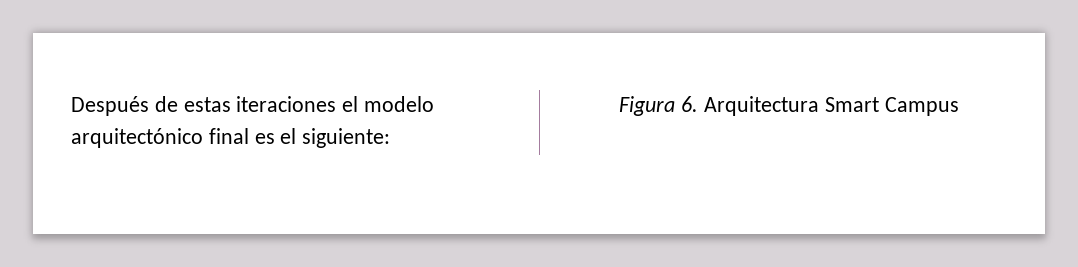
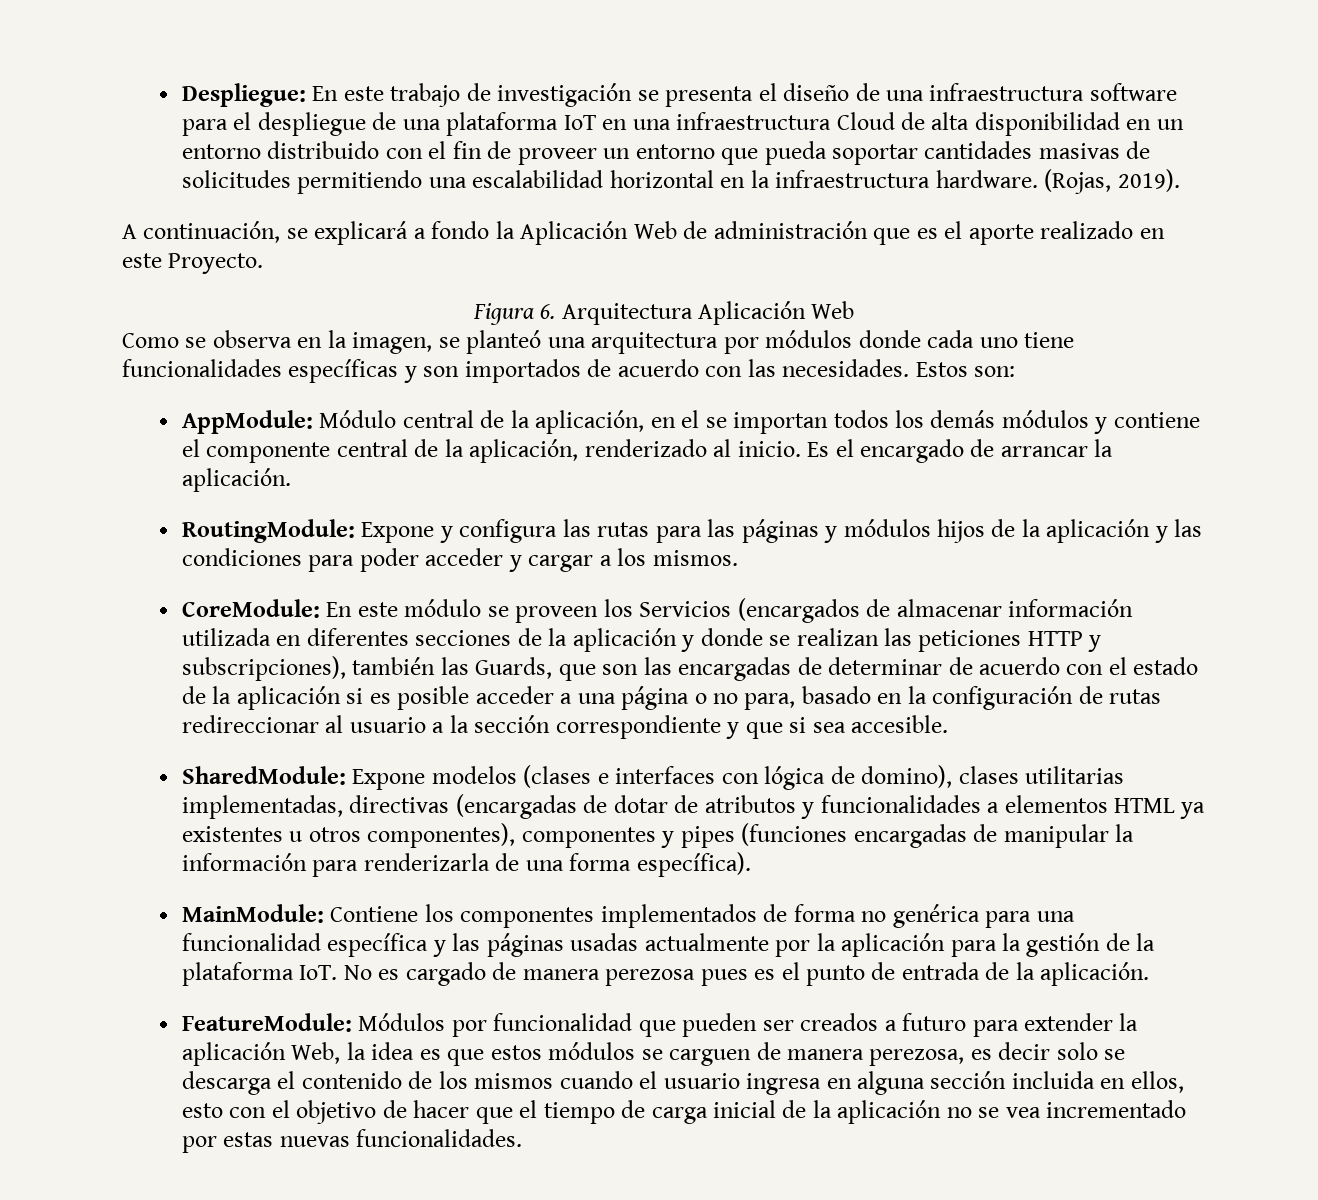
- Después de estas iteraciones el modelo arquitectónico final es el siguiente:
- Figura 6. Arquitectura Smart Campus
+ Despliegue: En este trabajo de investigación se presenta el diseño de una infraestructura software para el despliegue de una plataforma IoT en una infraestructura Cloud de alta disponibilidad en un entorno distribuido con el fin de proveer un entorno que pueda soportar cantidades masivas de solicitudes permitiendo una escalabilidad horizontal en la infraestructura hardware. (Rojas, 2019).
+ A continuación, se explicará a fondo la Aplicación Web de administración que es el aporte realizado en este Proyecto.
+ Figura 6. Arquitectura Aplicación Web
+ Como se observa en la imagen, se planteó una arquitectura por módulos donde cada uno tiene funcionalidades específicas y son importados de acuerdo con las necesidades. Estos son:
+ AppModule: Módulo central de la aplicación, en el se importan todos los demás módulos y contiene el componente central de la aplicación, renderizado al inicio. Es el encargado de arrancar la aplicación.
+ RoutingModule: Expone y configura las rutas para las páginas y módulos hijos de la aplicación y las condiciones para poder acceder y cargar a los mismos.
+ CoreModule: En este módulo se proveen los Servicios (encargados de almacenar información utilizada en diferentes secciones de la aplicación y donde se realizan las peticiones HTTP y subscripciones), también las Guards, que son las encargadas de determinar de acuerdo con el estado de la aplicación si es posible acceder a una página o no para, basado en la configuración de rutas redireccionar al usuario a la sección correspondiente y que si sea accesible.
+ SharedModule: Expone modelos (clases e interfaces con lógica de domino), clases utilitarias implementadas, directivas (encargadas de dotar de atributos y funcionalidades a elementos HTML ya existentes u otros componentes), componentes y pipes (funciones encargadas de manipular la información para renderizarla de una forma específica).
+ MainModule: Contiene los componentes implementados de forma no genérica para una funcionalidad específica y las páginas usadas actualmente por la aplicación para la gestión de la plataforma IoT. No es cargado de manera perezosa pues es el punto de entrada de la aplicación.
+ FeatureModule: Módulos por funcionalidad que pueden ser creados a futuro para extender la aplicación Web, la idea es que estos módulos se carguen de manera perezosa, es decir solo se descarga el contenido de los mismos cuando el usuario ingresa en alguna sección incluida en ellos, esto con el objetivo de hacer que el tiempo de carga inicial de la aplicación no se vea incrementado por estas nuevas funcionalidades.

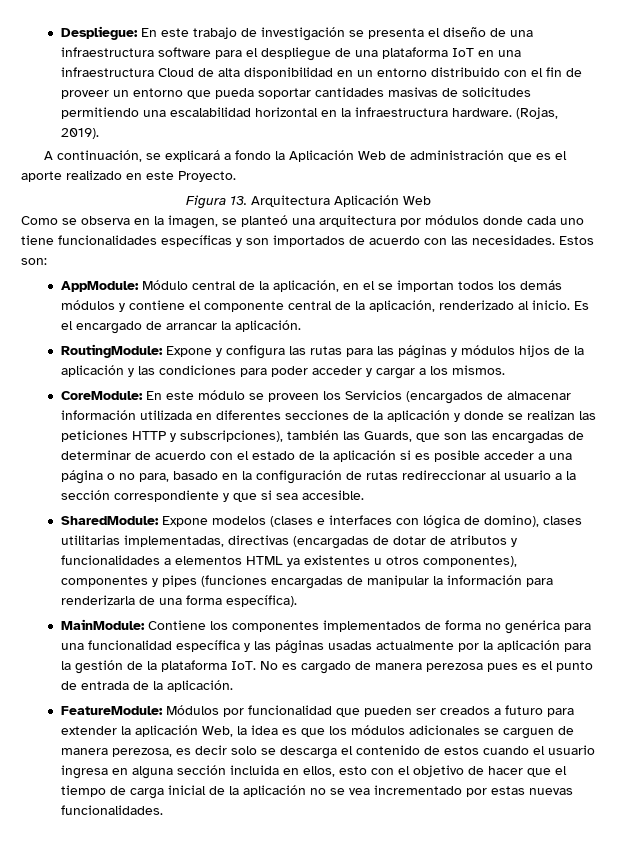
- Figura 6. Arquitectura Aplicación Web
+ Figura 13. Arquitectura Aplicación Web
- Módulos por funcionalidad que pueden ser creados a futuro para extender la aplicación Web, la idea es que estos módulos se carguen de manera perezosa, es decir solo se descarga el contenido de los mismos cuando el usuario ingresa en alguna sección incluida en ellos, esto con el objetivo de hacer que el tiempo de carga inicial de la aplicación no se vea incrementado por estas nuevas funcionalidades.
+ Módulos por funcionalidad que pueden ser creados a futuro para extender la aplicación Web, la idea es que los módulos adicionales se carguen de manera perezosa, es decir solo se descarga el contenido de estos cuando el usuario ingresa en alguna sección incluida en ellos, esto con el objetivo de hacer que el tiempo de carga inicial de la aplicación no se vea incrementado por estas nuevas funcionalidades.

